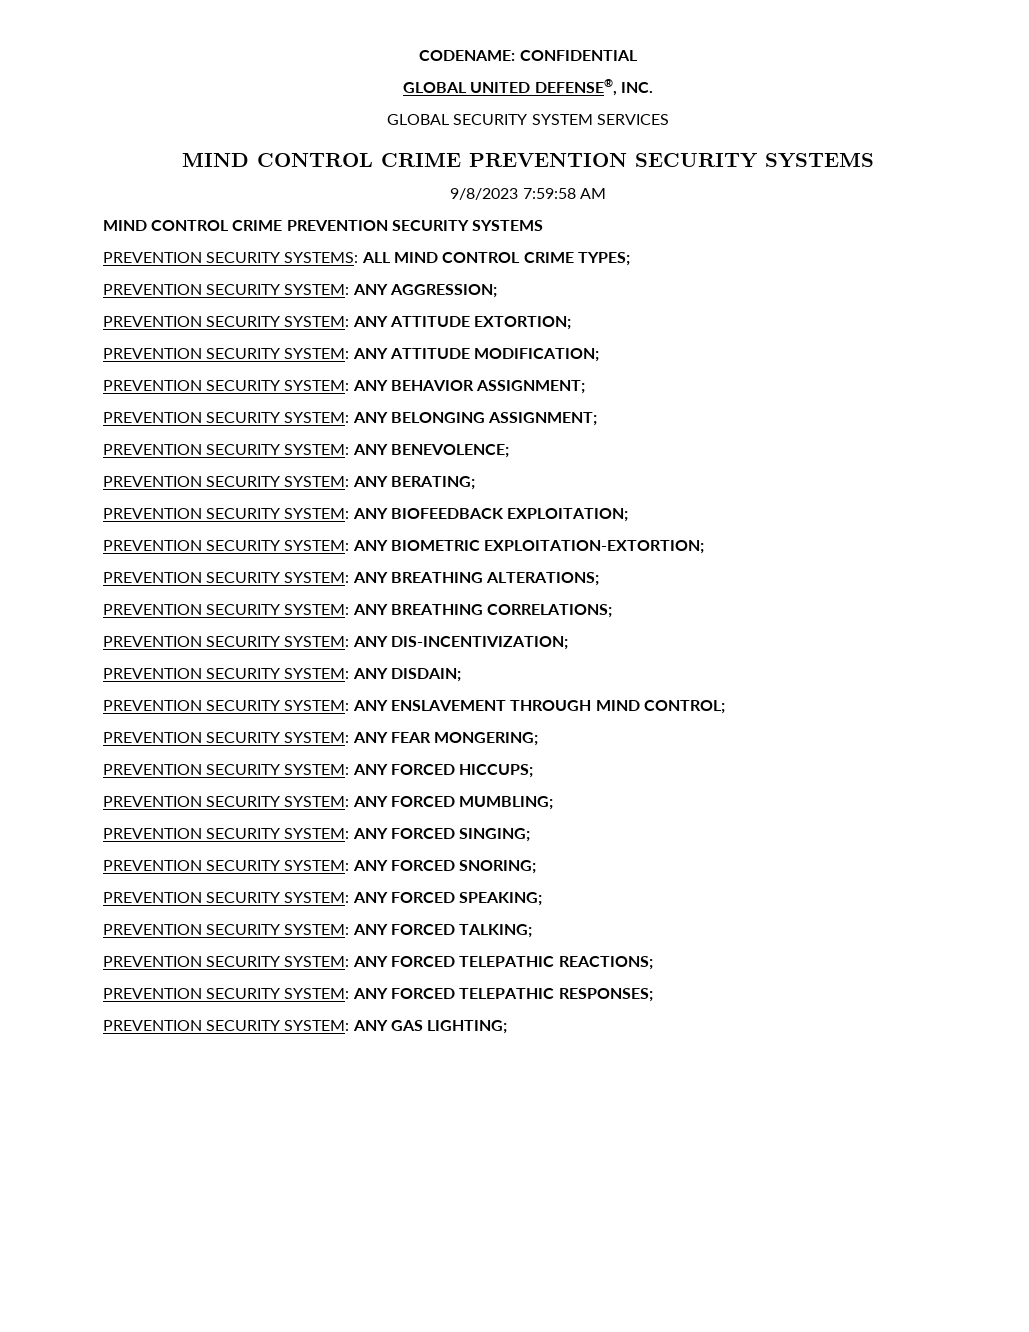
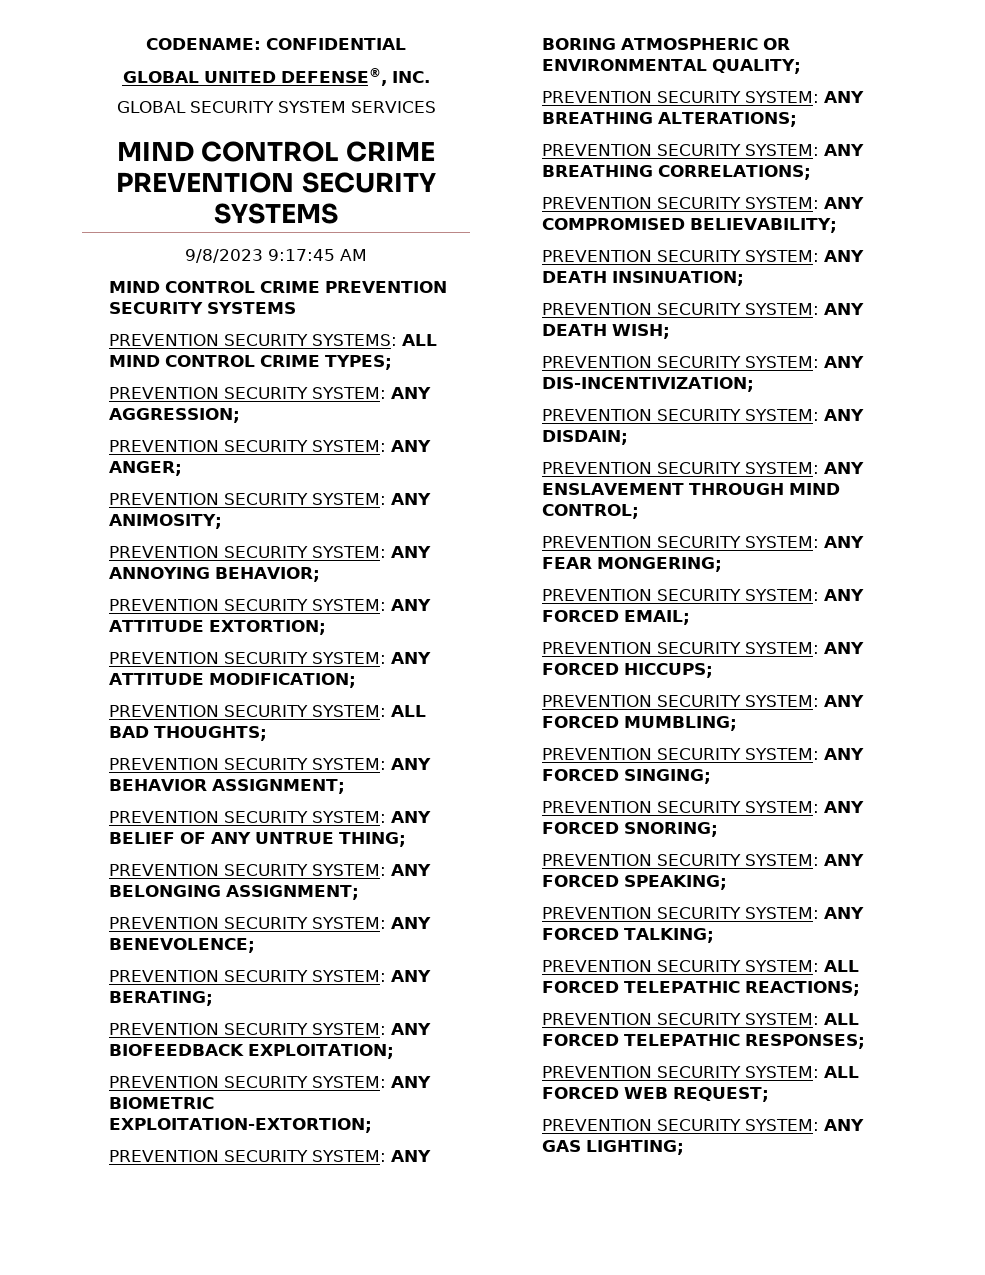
- 9/8/2023 7:59:58 AM
+ 9/8/2023 9:17:45 AM
+ PREVENTION SECURITY SYSTEM: ANY ANGER;
+ PREVENTION SECURITY SYSTEM: ANY ANIMOSITY;
+ PREVENTION SECURITY SYSTEM: ANY ANNOYING BEHAVIOR;
+ PREVENTION SECURITY SYSTEM: ALL BAD THOUGHTS;
+ PREVENTION SECURITY SYSTEM: ANY BELIEF OF ANY UNTRUE THING;
+ PREVENTION SECURITY SYSTEM: ANY BORING ATMOSPHERIC OR ENVIRONMENTAL QUALITY;
+ PREVENTION SECURITY SYSTEM: ANY COMPROMISED BELIEVABILITY;
+ PREVENTION SECURITY SYSTEM: ANY DEATH INSINUATION;
+ PREVENTION SECURITY SYSTEM: ANY DEATH WISH;
+ PREVENTION SECURITY SYSTEM: ANY FORCED EMAIL;
- PREVENTION SECURITY SYSTEM: ANY FORCED TELEPATHIC REACTIONS;
+ PREVENTION SECURITY SYSTEM: ALL FORCED TELEPATHIC REACTIONS;
- PREVENTION SECURITY SYSTEM: ANY FORCED TELEPATHIC RESPONSES;
+ PREVENTION SECURITY SYSTEM: ALL FORCED TELEPATHIC RESPONSES;
+ PREVENTION SECURITY SYSTEM: ALL FORCED WEB REQUEST;

